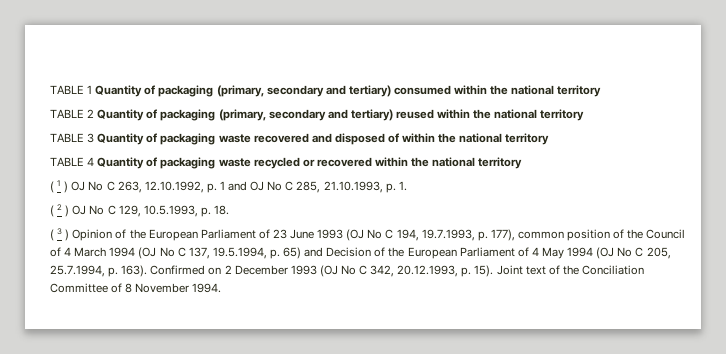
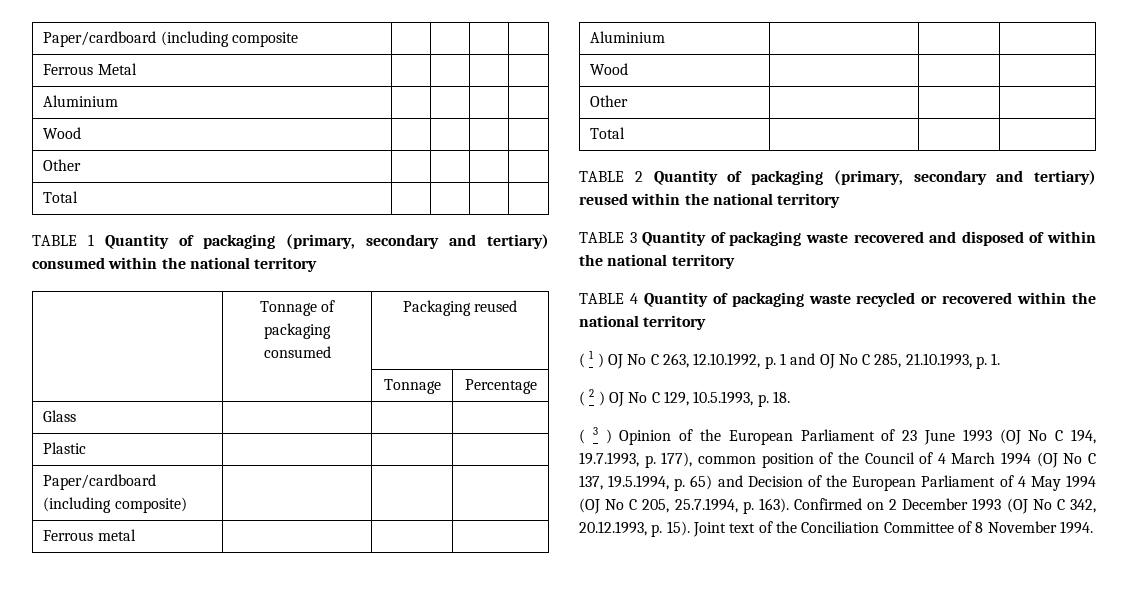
+ Paper/cardboard (including composite | | | |
+ Ferrous Metal | | | |
+ Aluminium | | | |
+ Wood | | | |
+ Other | | | |
+ Total | | | |
+ | Tonnage of packaging consumed | Packaging reused
+ | | Tonnage | Percentage
+ Glass | | |
+ Plastic | | |
+ Paper/cardboard (including composite) | | |
+ Ferrous metal | | |
+ Aluminium | | |
+ Wood | | |
+ Other | | |
+ Total | | |

